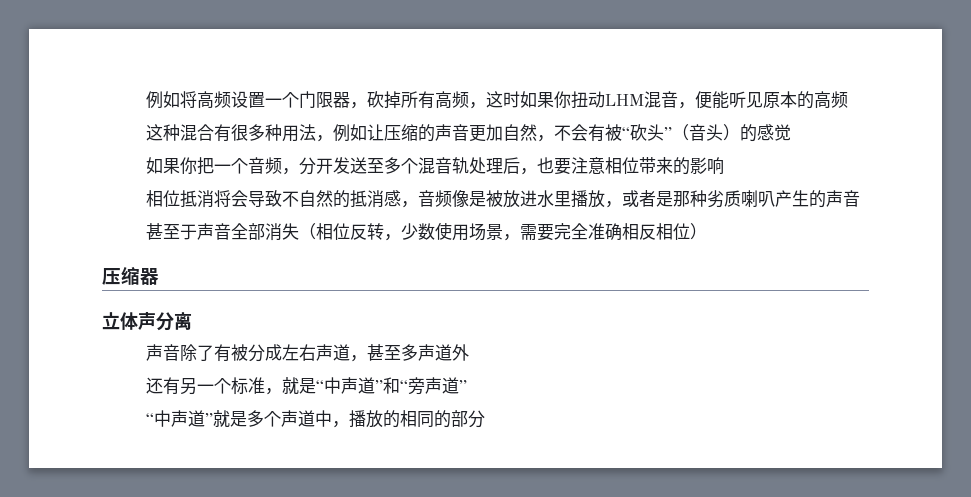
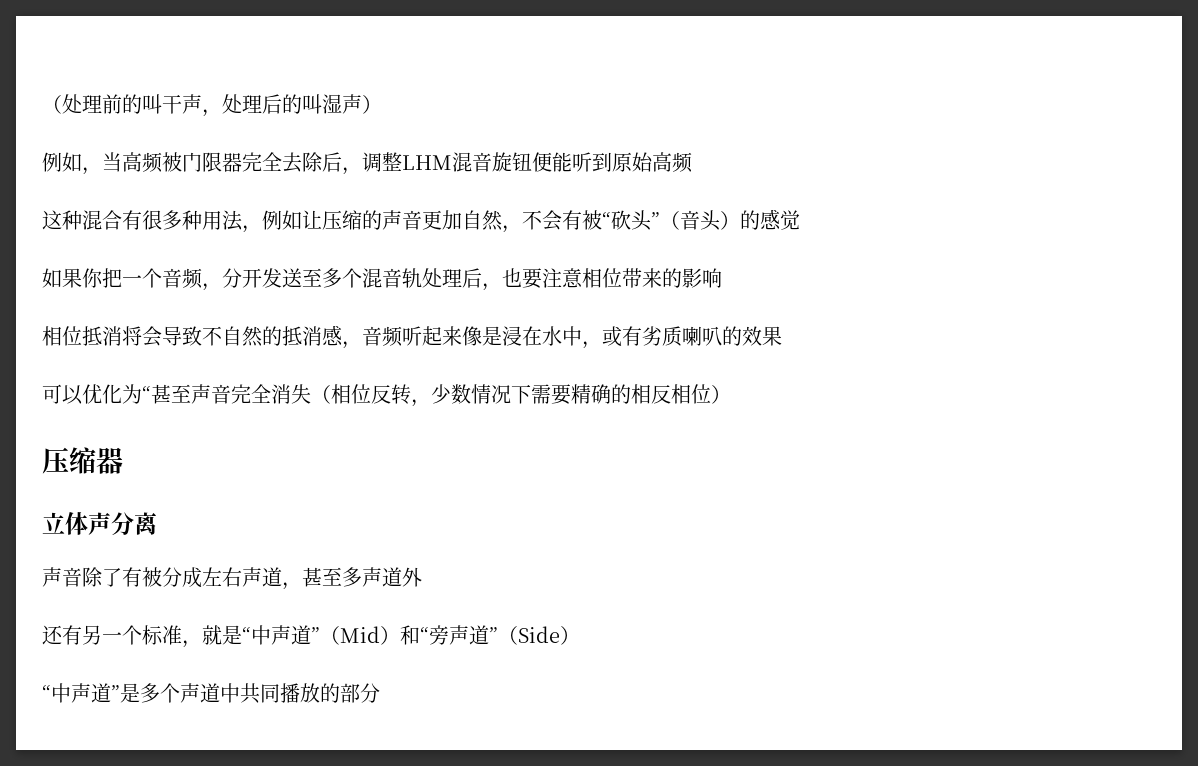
- 例如将高频设置一个门限器，砍掉所有高频，这时如果你扭动LHM混音，便能听见原本的高频
+ （处理前的叫干声，处理后的叫湿声）
+ 例如，当高频被门限器完全去除后，调整LHM混音旋钮便能听到原始高频
- 相位抵消将会导致不自然的抵消感，音频像是被放进水里播放，或者是那种劣质喇叭产生的声音
- 甚至于声音全部消失（相位反转，少数使用场景，需要完全准确相反相位）
+ 相位抵消将会导致不自然的抵消感，音频听起来像是浸在水中，或有劣质喇叭的效果
+ 可以优化为“甚至声音完全消失（相位反转，少数情况下需要精确的相反相位）
- 还有另一个标准，就是“中声道”和“旁声道”
- “中声道”就是多个声道中，播放的相同的部分
+ 还有另一个标准，就是“中声道”（Mid）和“旁声道”（Side）
+ “中声道”是多个声道中共同播放的部分

